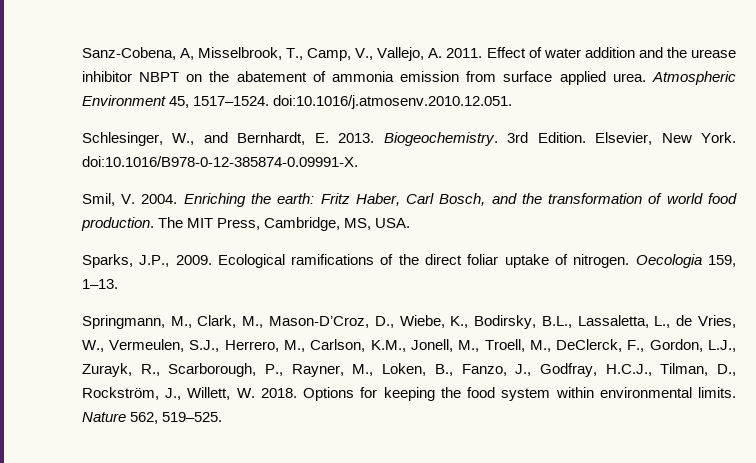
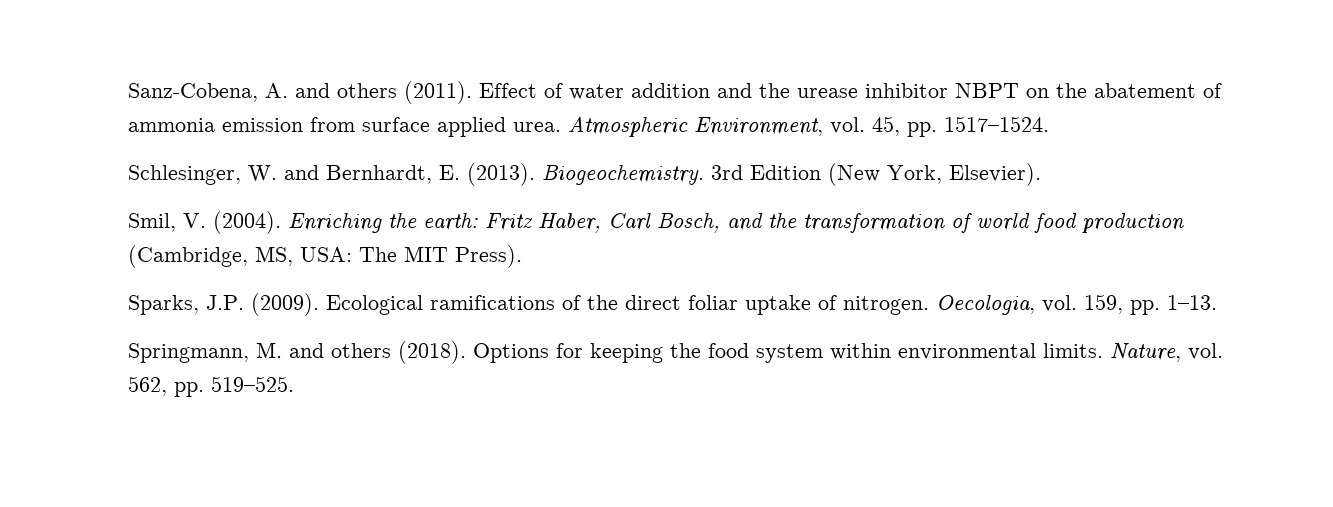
- Sanz-Cobena, A, Misselbrook, T., Camp, V., Vallejo, A. 2011.
+ Sanz-Cobena, A. and others (2011).
- Atmospheric Environment 45, 1517–1524. doi:10.1016/j.atmosenv.2010.12.051.
+ Atmospheric Environment, vol. 45, pp. 1517–1524.
- Schlesinger, W., and Bernhardt, E. 2013.
+ Schlesinger, W. and Bernhardt, E. (2013).
- 3rd Edition. Elsevier, New York. doi:10.1016/B978-0-12-385874-0.09991-X.
+ 3rd Edition (New York, Elsevier).
- Smil, V. 2004.
+ Smil, V. (2004).
- Enriching the earth: Fritz Haber, Carl Bosch, and the transformation of world food production. The MIT Press, Cambridge, MS, USA.
+ Enriching the earth: Fritz Haber, Carl Bosch, and the transformation of world food production (Cambridge, MS, USA: The MIT Press).
- Sparks, J.P., 2009.
+ Sparks, J.P. (2009).
- Oecologia 159, 1–13.
- Springmann, M., Clark, M., Mason-D’Croz, D., Wiebe, K., Bodirsky, B.L., Lassaletta, L., de Vries, W., Vermeulen, S.J., Herrero, M., Carlson, K.M., Jonell, M., Troell, M., DeClerck, F., Gordon, L.J., Zurayk, R., Scarborough, P., Rayner, M., Loken, B., Fanzo, J., Godfray, H.C.J., Tilman, D., Rockström, J., Willett, W. 2018.
+ Oecologia, vol. 159, pp. 1–13.
+ Springmann, M. and others (2018).
- Nature 562, 519–525.
+ Nature, vol. 562, pp. 519–525.

